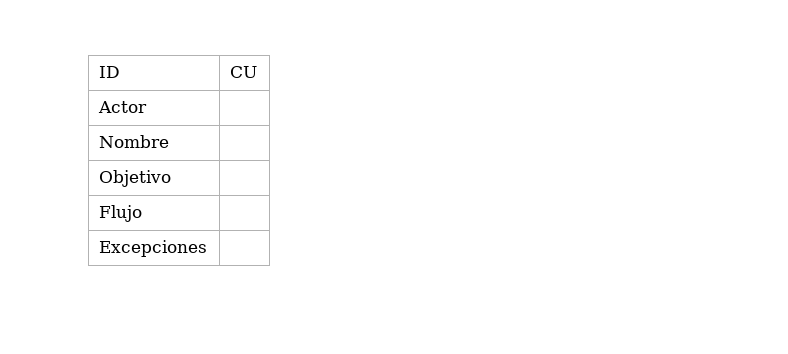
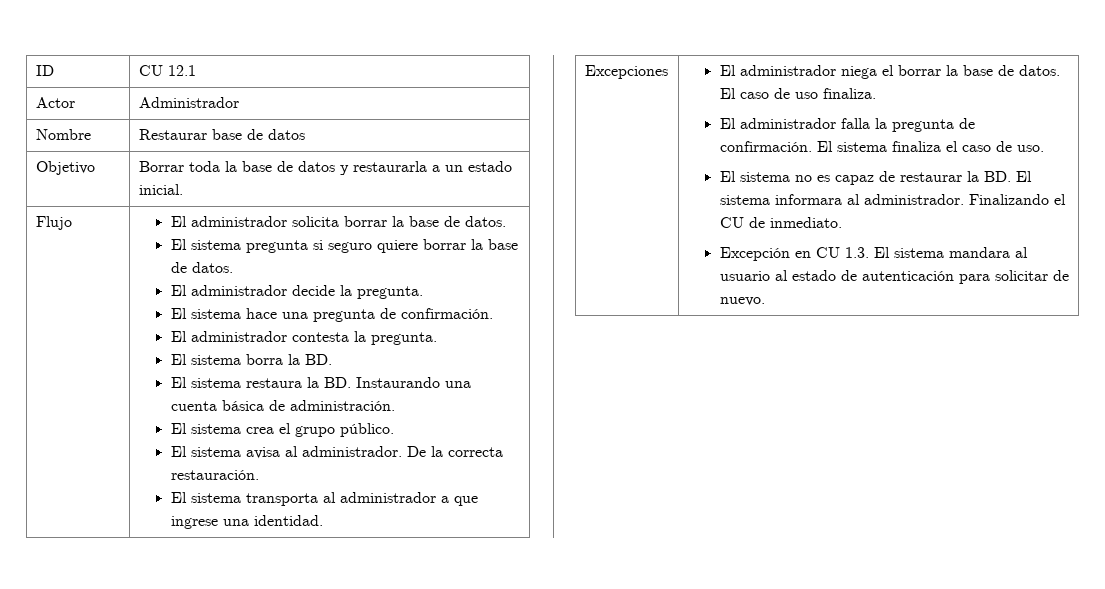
- ID | CU
+ ID | CU 12.1
- Actor |
+ Actor | Administrador
- Nombre |
- Objetivo |
- Flujo |
- Excepciones |
+ Nombre | Restaurar base de datos
+ Objetivo | Borrar toda la base de datos y restaurarla a un estado inicial.
+ Flujo | El administrador solicita borrar la base de datos.
+ El sistema pregunta si seguro quiere borrar la base de datos.
+ El administrador decide la pregunta.
+ El sistema hace una pregunta de confirmación.
+ El administrador contesta la pregunta.
+ El sistema borra la BD.
+ El sistema restaura la BD. Instaurando una cuenta básica de administración.
+ El sistema crea el grupo público.
+ El sistema avisa al administrador. De la correcta restauración.
+ El sistema transporta al administrador a que ingrese una identidad.
+ Excepciones | El administrador niega el borrar la base de datos. El caso de uso finaliza.
+ El administrador falla la pregunta de confirmación. El sistema finaliza el caso de uso.
+ El sistema no es capaz de restaurar la BD. El sistema informara al administrador. Finalizando el CU de inmediato.
+ Excepción en CU 1.3. El sistema mandara al usuario al estado de autenticación para solicitar de nuevo.

